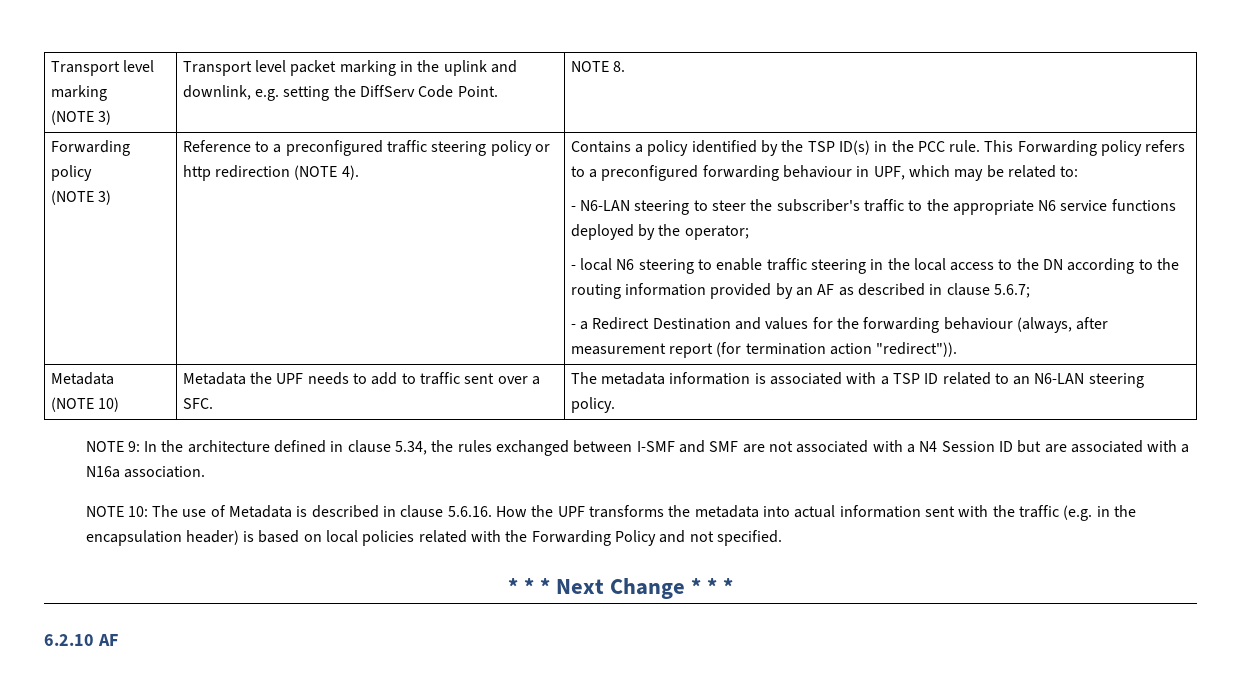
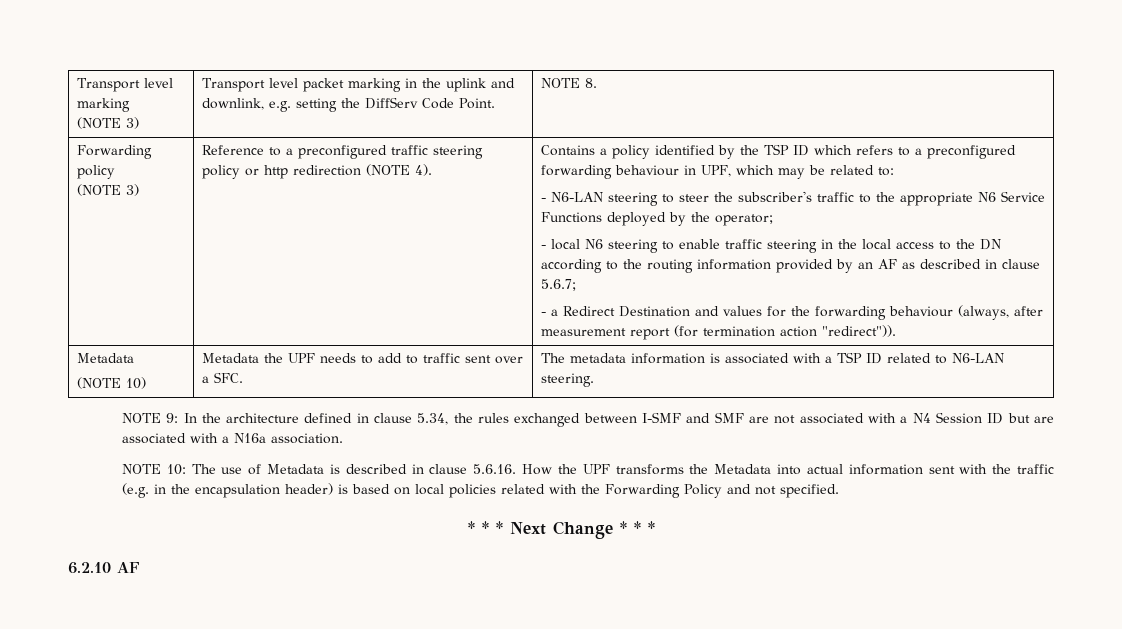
- Contains a policy identified by the TSP ID(s) in the PCC rule. This Forwarding policy refers to a preconfigured forwarding behaviour in UPF, which may be related to:
+ Contains a policy identified by the TSP ID which refers to a preconfigured forwarding behaviour in UPF, which may be related to:
- - N6-LAN steering to steer the subscriber's traffic to the appropriate N6 service functions deployed by the operator;
+ - N6-LAN steering to steer the subscriber's traffic to the appropriate N6 Service Functions deployed by the operator;
  - a Redirect Destination and values for the forwarding behaviour (always, after measurement report (for termination action "redirect")).
  Metadata
- (NOTE 10) | Metadata the UPF needs to add to traffic sent over a SFC. | The metadata information is associated with a TSP ID related to an N6-LAN steering policy.
+ (NOTE 10) | Metadata the UPF needs to add to traffic sent over a SFC. | The metadata information is associated with a TSP ID related to N6-LAN steering.
- NOTE 10: The use of Metadata is described in clause 5.6.16. How the UPF transforms the metadata into actual information sent with the traffic (e.g. in the encapsulation header) is based on local policies related with the Forwarding Policy and not specified.
+ NOTE 10: The use of Metadata is described in clause 5.6.16. How the UPF transforms the Metadata into actual information sent with the traffic (e.g. in the encapsulation header) is based on local policies related with the Forwarding Policy and not specified.

